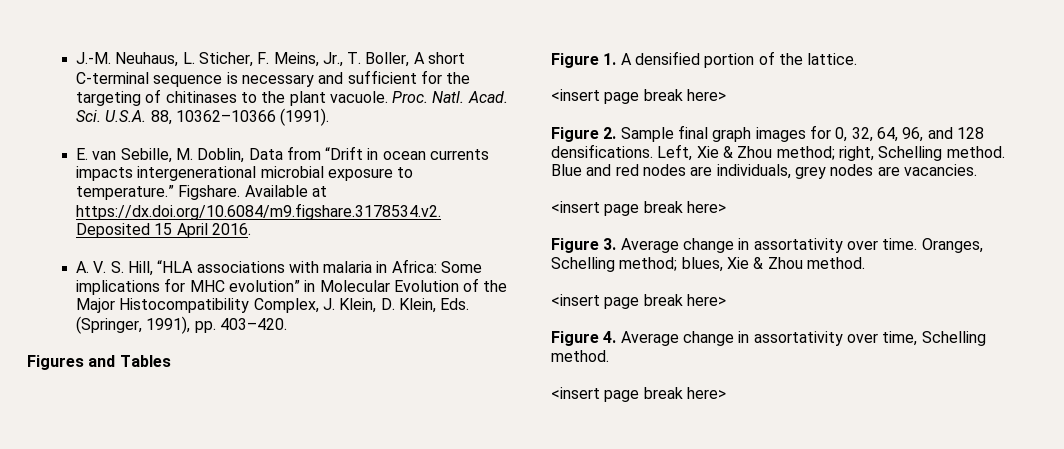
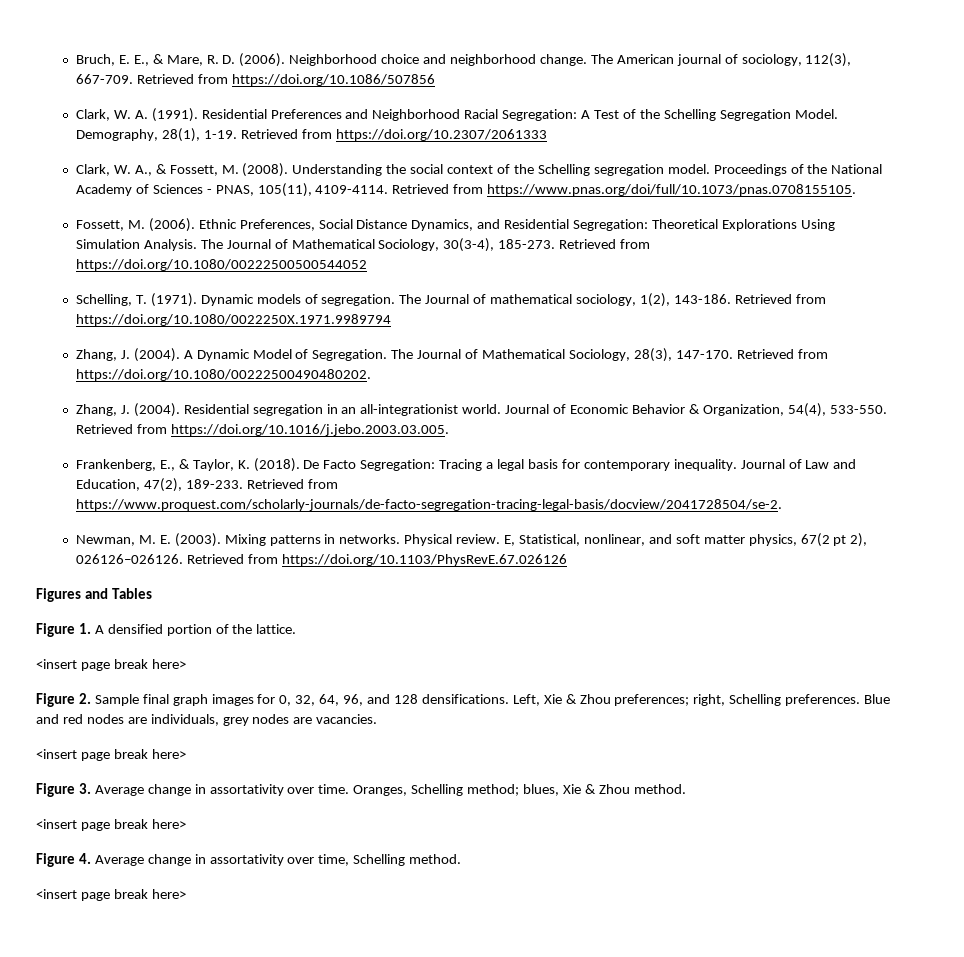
- J.-M. Neuhaus, L. Sticher, F. Meins, Jr., T. Boller, A short C-terminal sequence is necessary and sufficient for the targeting of chitinases to the plant vacuole. Proc. Natl. Acad. Sci. U.S.A. 88, 10362–10366 (1991).
- E. van Sebille, M. Doblin, Data from “Drift in ocean currents impacts intergenerational microbial exposure to temperature.” Figshare. Available at https://dx.doi.org/10.6084/m9.figshare.3178534.v2. Deposited 15 April 2016.
- A. V. S. Hill, “HLA associations with malaria in Africa: Some implications for MHC evolution” in Molecular Evolution of the Major Histocompatibility Complex, J. Klein, D. Klein, Eds. (Springer, 1991), pp. 403–420.
+ Bruch, E. E., & Mare, R. D. (2006). Neighborhood choice and neighborhood change. The American journal of sociology, 112(3), 667-709. Retrieved from https://doi.org/10.1086/507856
+ Clark, W. A. (1991). Residential Preferences and Neighborhood Racial Segregation: A Test of the Schelling Segregation Model. Demography, 28(1), 1-19. Retrieved from https://doi.org/10.2307/2061333
+ Clark, W. A., & Fossett, M. (2008). Understanding the social context of the Schelling segregation model. Proceedings of the National Academy of Sciences - PNAS, 105(11), 4109-4114. Retrieved from https://www.pnas.org/doi/full/10.1073/pnas.0708155105.
+ Fossett, M. (2006). Ethnic Preferences, Social Distance Dynamics, and Residential Segregation: Theoretical Explorations Using Simulation Analysis. The Journal of Mathematical Sociology, 30(3-4), 185-273. Retrieved from https://doi.org/10.1080/00222500500544052
+ Schelling, T. (1971). Dynamic models of segregation. The Journal of mathematical sociology, 1(2), 143-186. Retrieved from https://doi.org/10.1080/0022250X.1971.9989794
+ Zhang, J. (2004). A Dynamic Model of Segregation. The Journal of Mathematical Sociology, 28(3), 147-170. Retrieved from https://doi.org/10.1080/00222500490480202.
+ Zhang, J. (2004). Residential segregation in an all-integrationist world. Journal of Economic Behavior & Organization, 54(4), 533-550. Retrieved from https://doi.org/10.1016/j.jebo.2003.03.005.
+ Frankenberg, E., & Taylor, K. (2018). De Facto Segregation: Tracing a legal basis for contemporary inequality. Journal of Law and Education, 47(2), 189-233. Retrieved from https://www.proquest.com/scholarly-journals/de-facto-segregation-tracing-legal-basis/docview/2041728504/se-2.
+ Newman, M. E. (2003). Mixing patterns in networks. Physical review. E, Statistical, nonlinear, and soft matter physics, 67(2 pt 2), 026126–026126. Retrieved from https://doi.org/10.1103/PhysRevE.67.026126
- Left, Xie & Zhou method; right, Schelling method.
+ Left, Xie & Zhou preferences; right, Schelling preferences.

